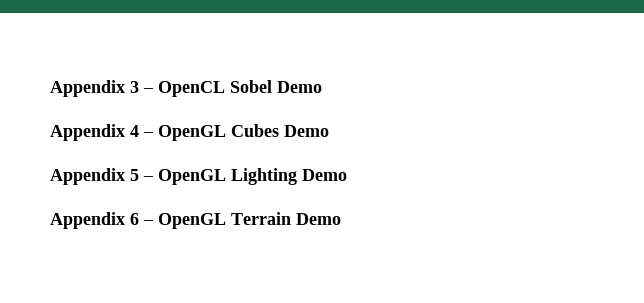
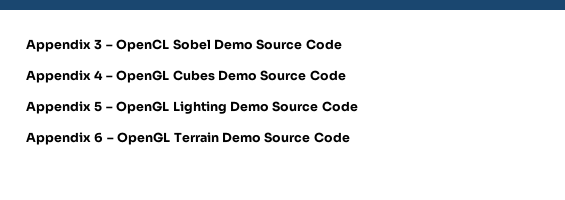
- Appendix 3 – OpenCL Sobel Demo
+ Appendix 3 – OpenCL Sobel Demo Source Code
- Appendix 4 – OpenGL Cubes Demo
+ Appendix 4 – OpenGL Cubes Demo Source Code
- Appendix 5 – OpenGL Lighting Demo
+ Appendix 5 – OpenGL Lighting Demo Source Code
- Appendix 6 – OpenGL Terrain Demo
+ Appendix 6 – OpenGL Terrain Demo Source Code

